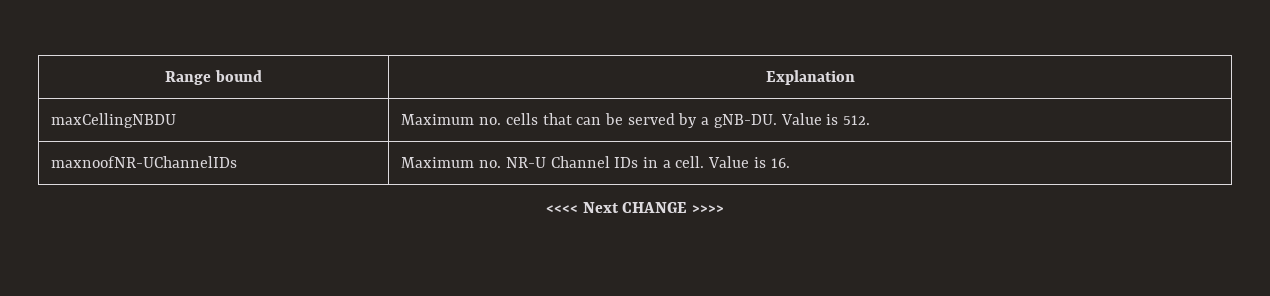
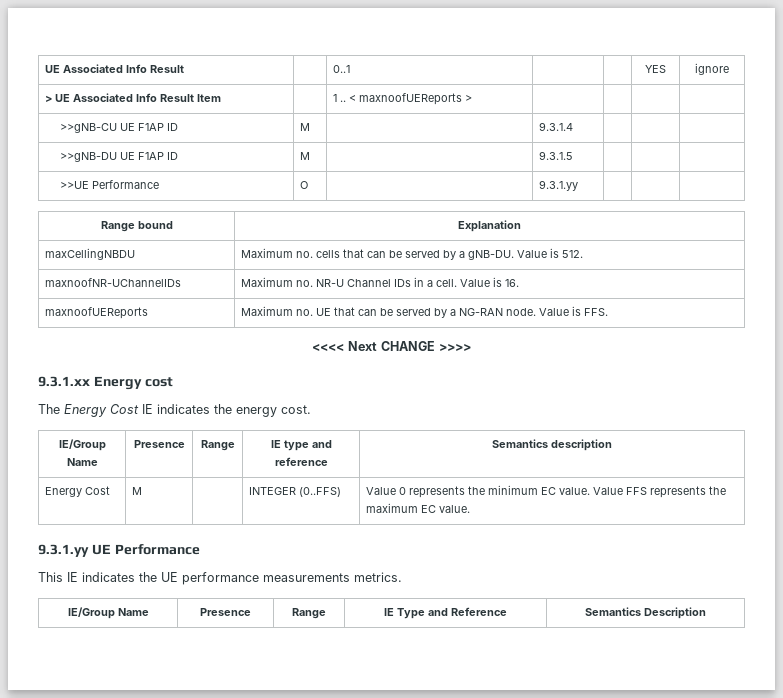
+ UE Associated Info Result | | 0..1 | | | YES | ignore
+ > UE Associated Info Result Item | | 1 .. < maxnoofUEReports > | | | |
+ >>gNB-CU UE F1AP ID | M | | 9.3.1.4 | | |
+ >>gNB-DU UE F1AP ID | M | | 9.3.1.5 | | |
+ >>UE Performance | O | | 9.3.1.yy | | |
+ maxnoofUEReports | Maximum no. UE that can be served by a NG-RAN node. Value is FFS.
  <<<< Next CHANGE >>>>
+ 9.3.1.xx Energy cost
+ The Energy Cost IE indicates the energy cost.
+ IE/Group Name | Presence | Range | IE type and reference | Semantics description
+ Energy Cost | M | | INTEGER (0..FFS) | Value 0 represents the minimum EC value. Value FFS represents the maximum EC value.
+ 9.3.1.yy UE Performance
+ This IE indicates the UE performance measurements metrics.
+ IE/Group Name | Presence | Range | IE Type and Reference | Semantics Description

